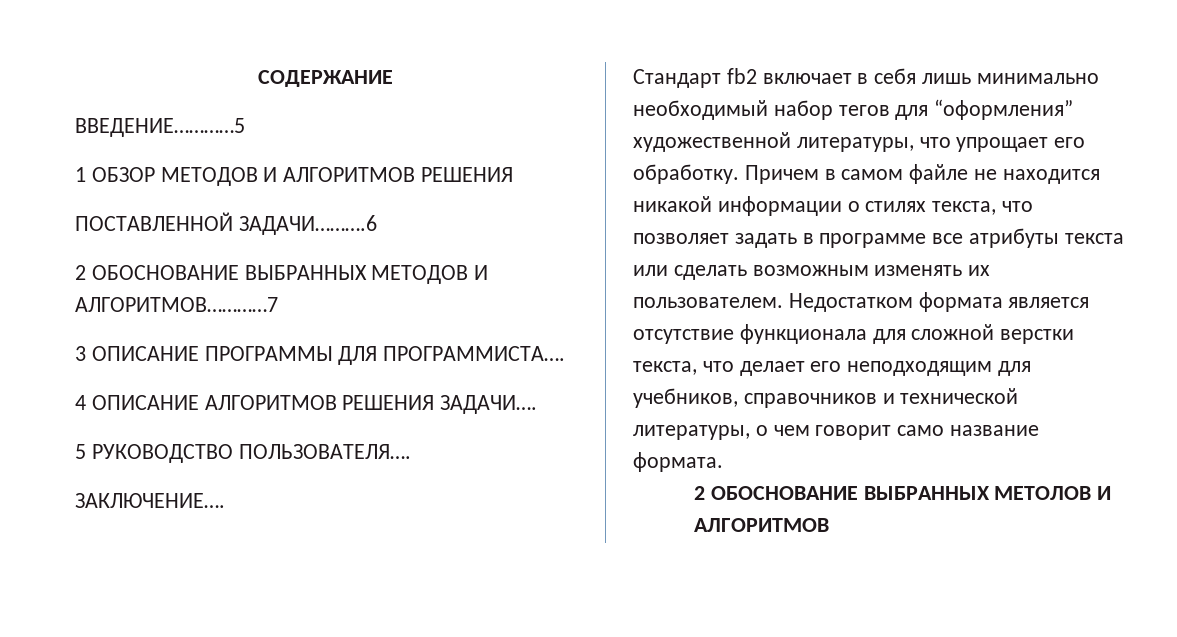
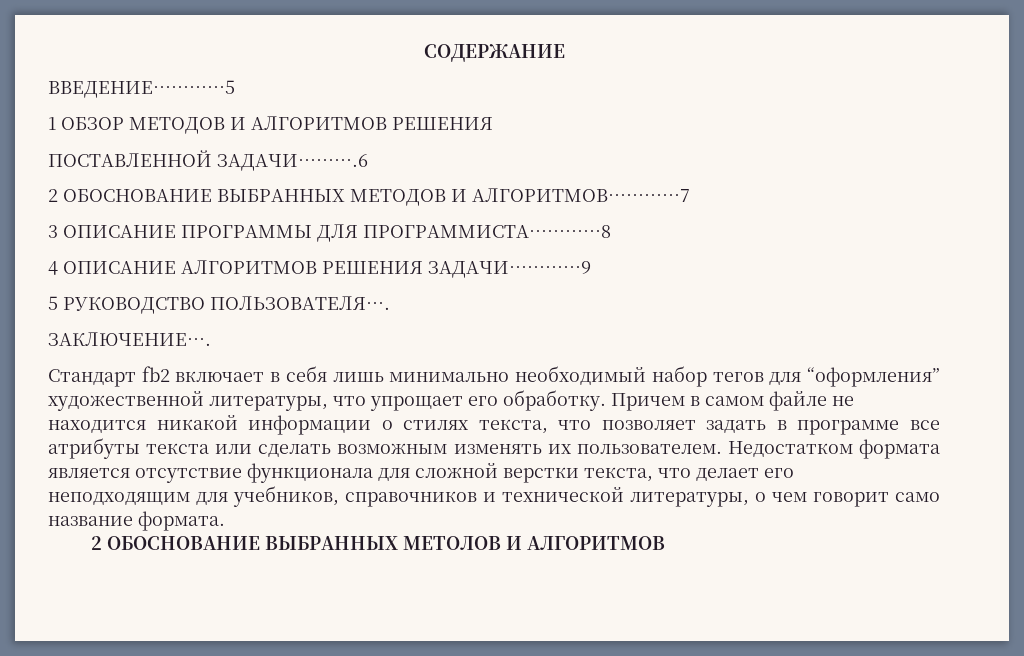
- 3 ОПИСАНИЕ ПРОГРАММЫ ДЛЯ ПРОГРАММИСТА….
+ 3 ОПИСАНИЕ ПРОГРАММЫ ДЛЯ ПРОГРАММИСТА…………8
- 4 ОПИСАНИЕ АЛГОРИТМОВ РЕШЕНИЯ ЗАДАЧИ….
+ 4 ОПИСАНИЕ АЛГОРИТМОВ РЕШЕНИЯ ЗАДАЧИ…………9

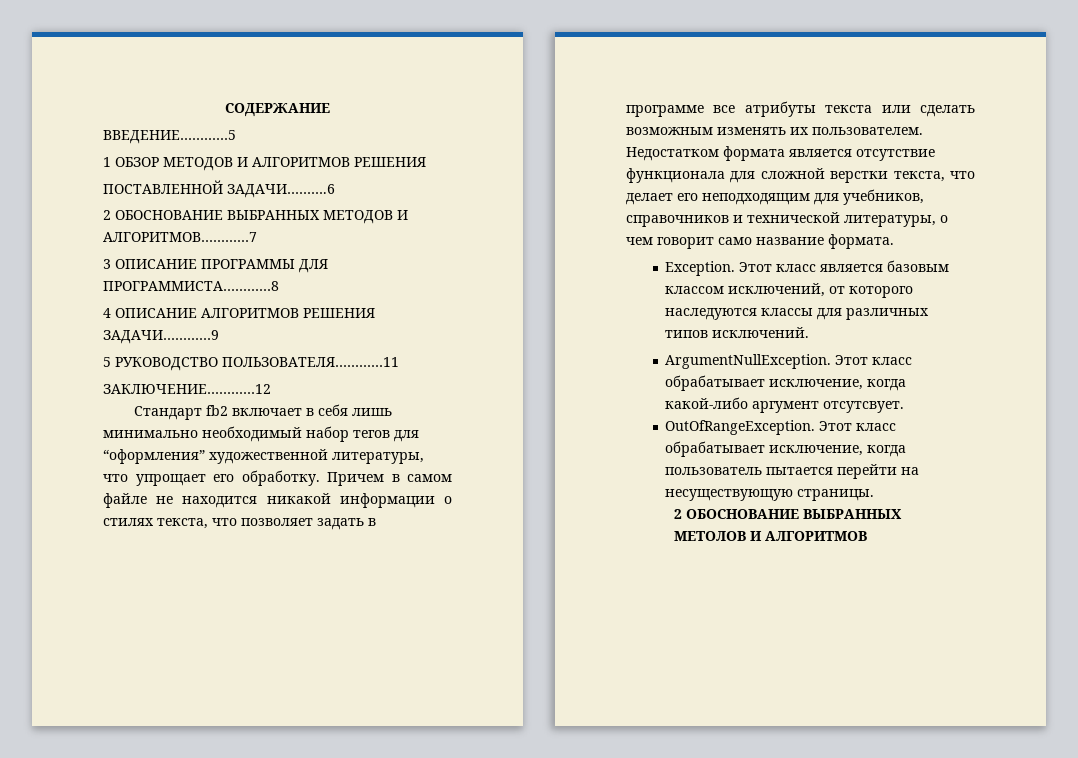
- 5 РУКОВОДСТВО ПОЛЬЗОВАТЕЛЯ….
- ЗАКЛЮЧЕНИЕ….
+ 5 РУКОВОДСТВО ПОЛЬЗОВАТЕЛЯ…………11
+ ЗАКЛЮЧЕНИЕ…………12
+ Exception. Этот класс является базовым классом исключений, от которого наследуются классы для различных типов исключений.
+ ArgumentNullException. Этот класс обрабатывает исключение, когда какой-либо аргумент отсутсвует.
+ OutOfRangeException. Этот класс обрабатывает исключение, когда пользователь пытается перейти на несуществующую страницы.

